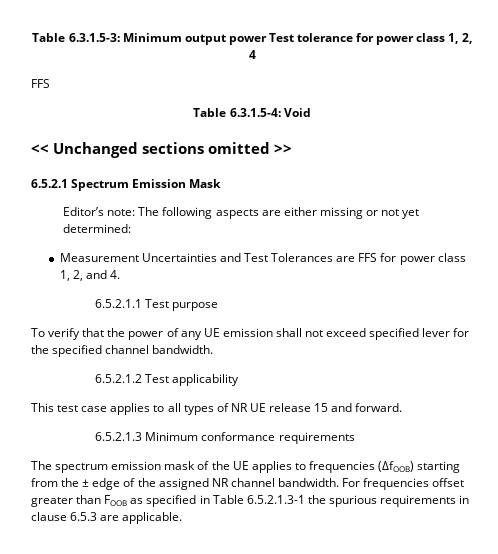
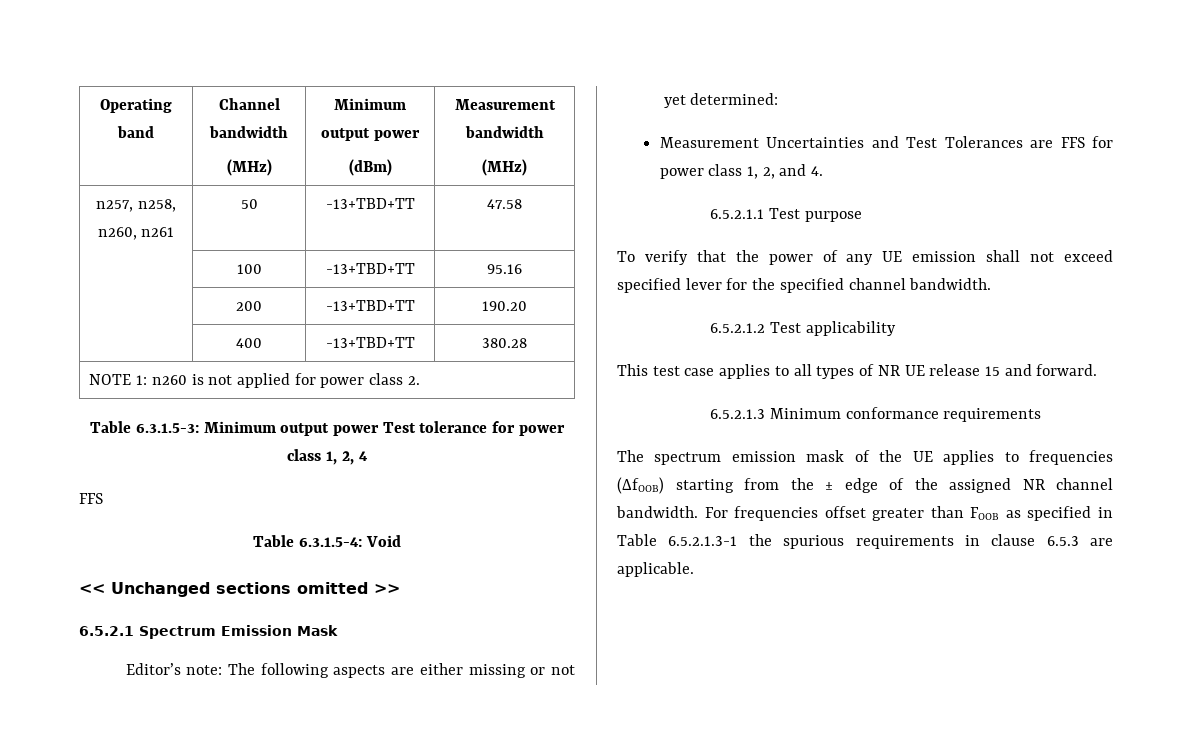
+ Operating band | Channel bandwidth
+ (MHz) | Minimum output power
+ (dBm) | Measurement bandwidth
+ (MHz)
+ n257, n258, n260, n261 | 50 | -13+TBD+TT | 47.58
+ | 100 | -13+TBD+TT | 95.16
+ | 200 | -13+TBD+TT | 190.20
+ | 400 | -13+TBD+TT | 380.28
+ NOTE 1: n260 is not applied for power class 2.

